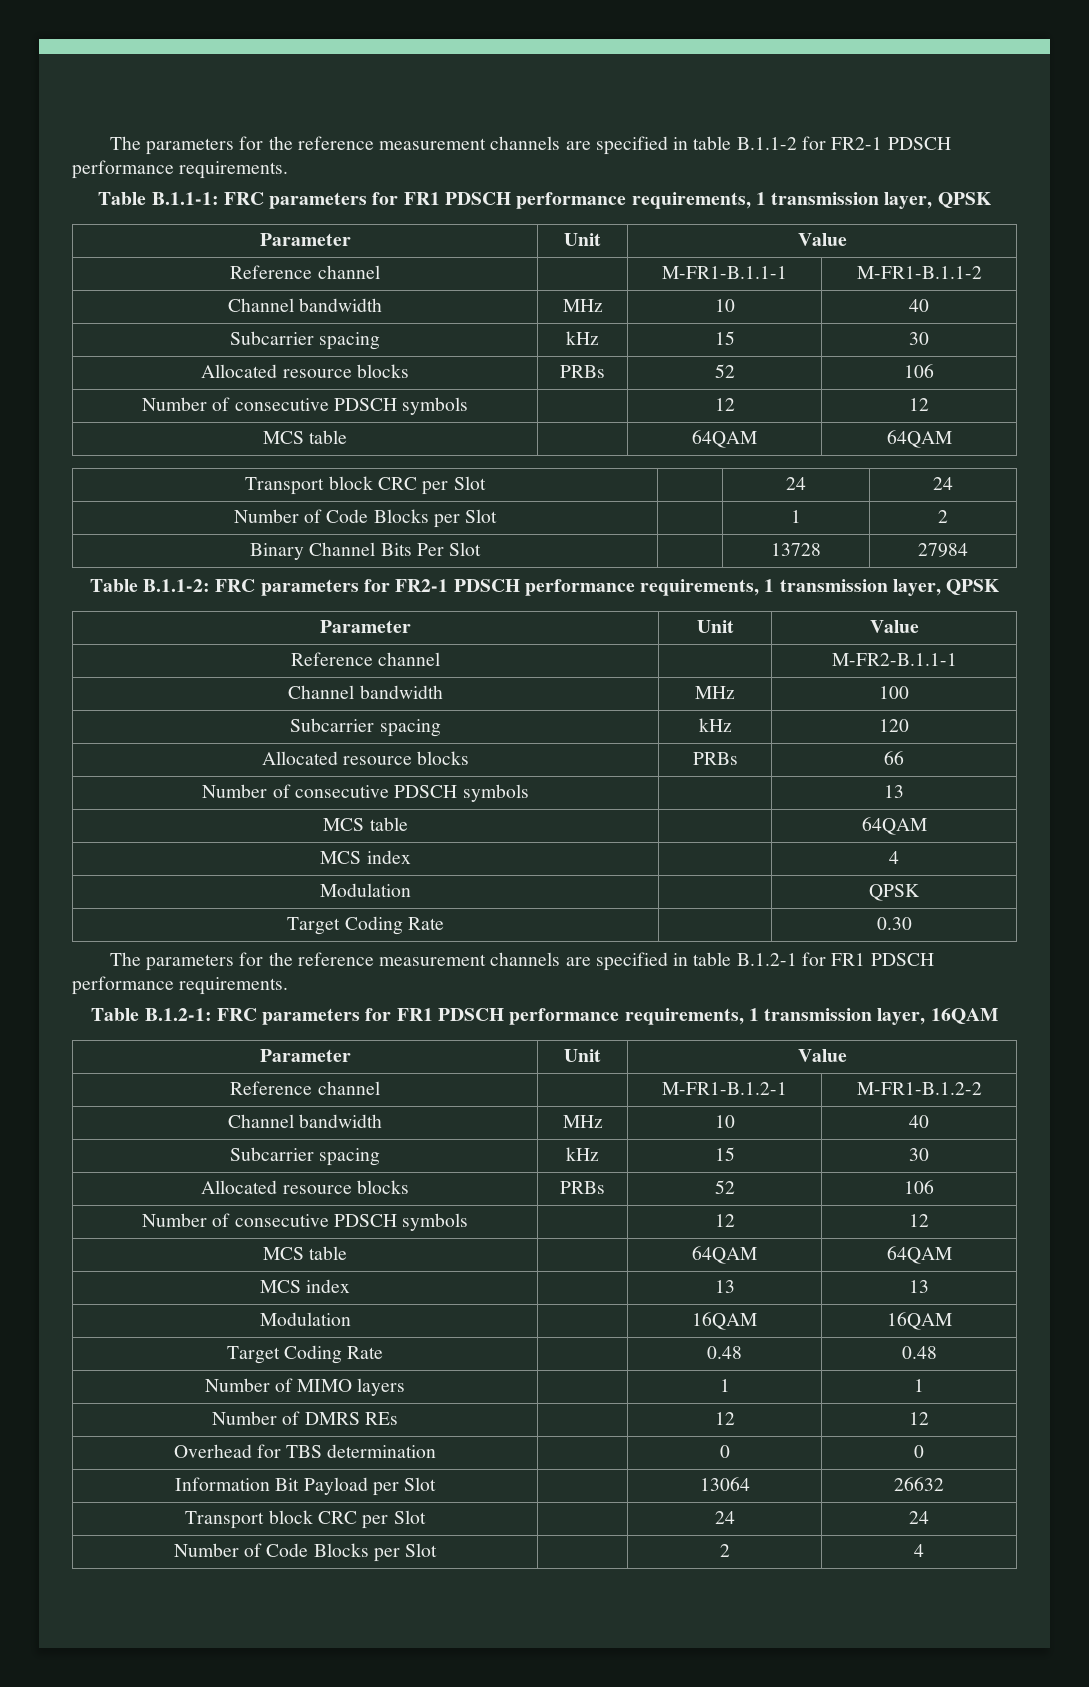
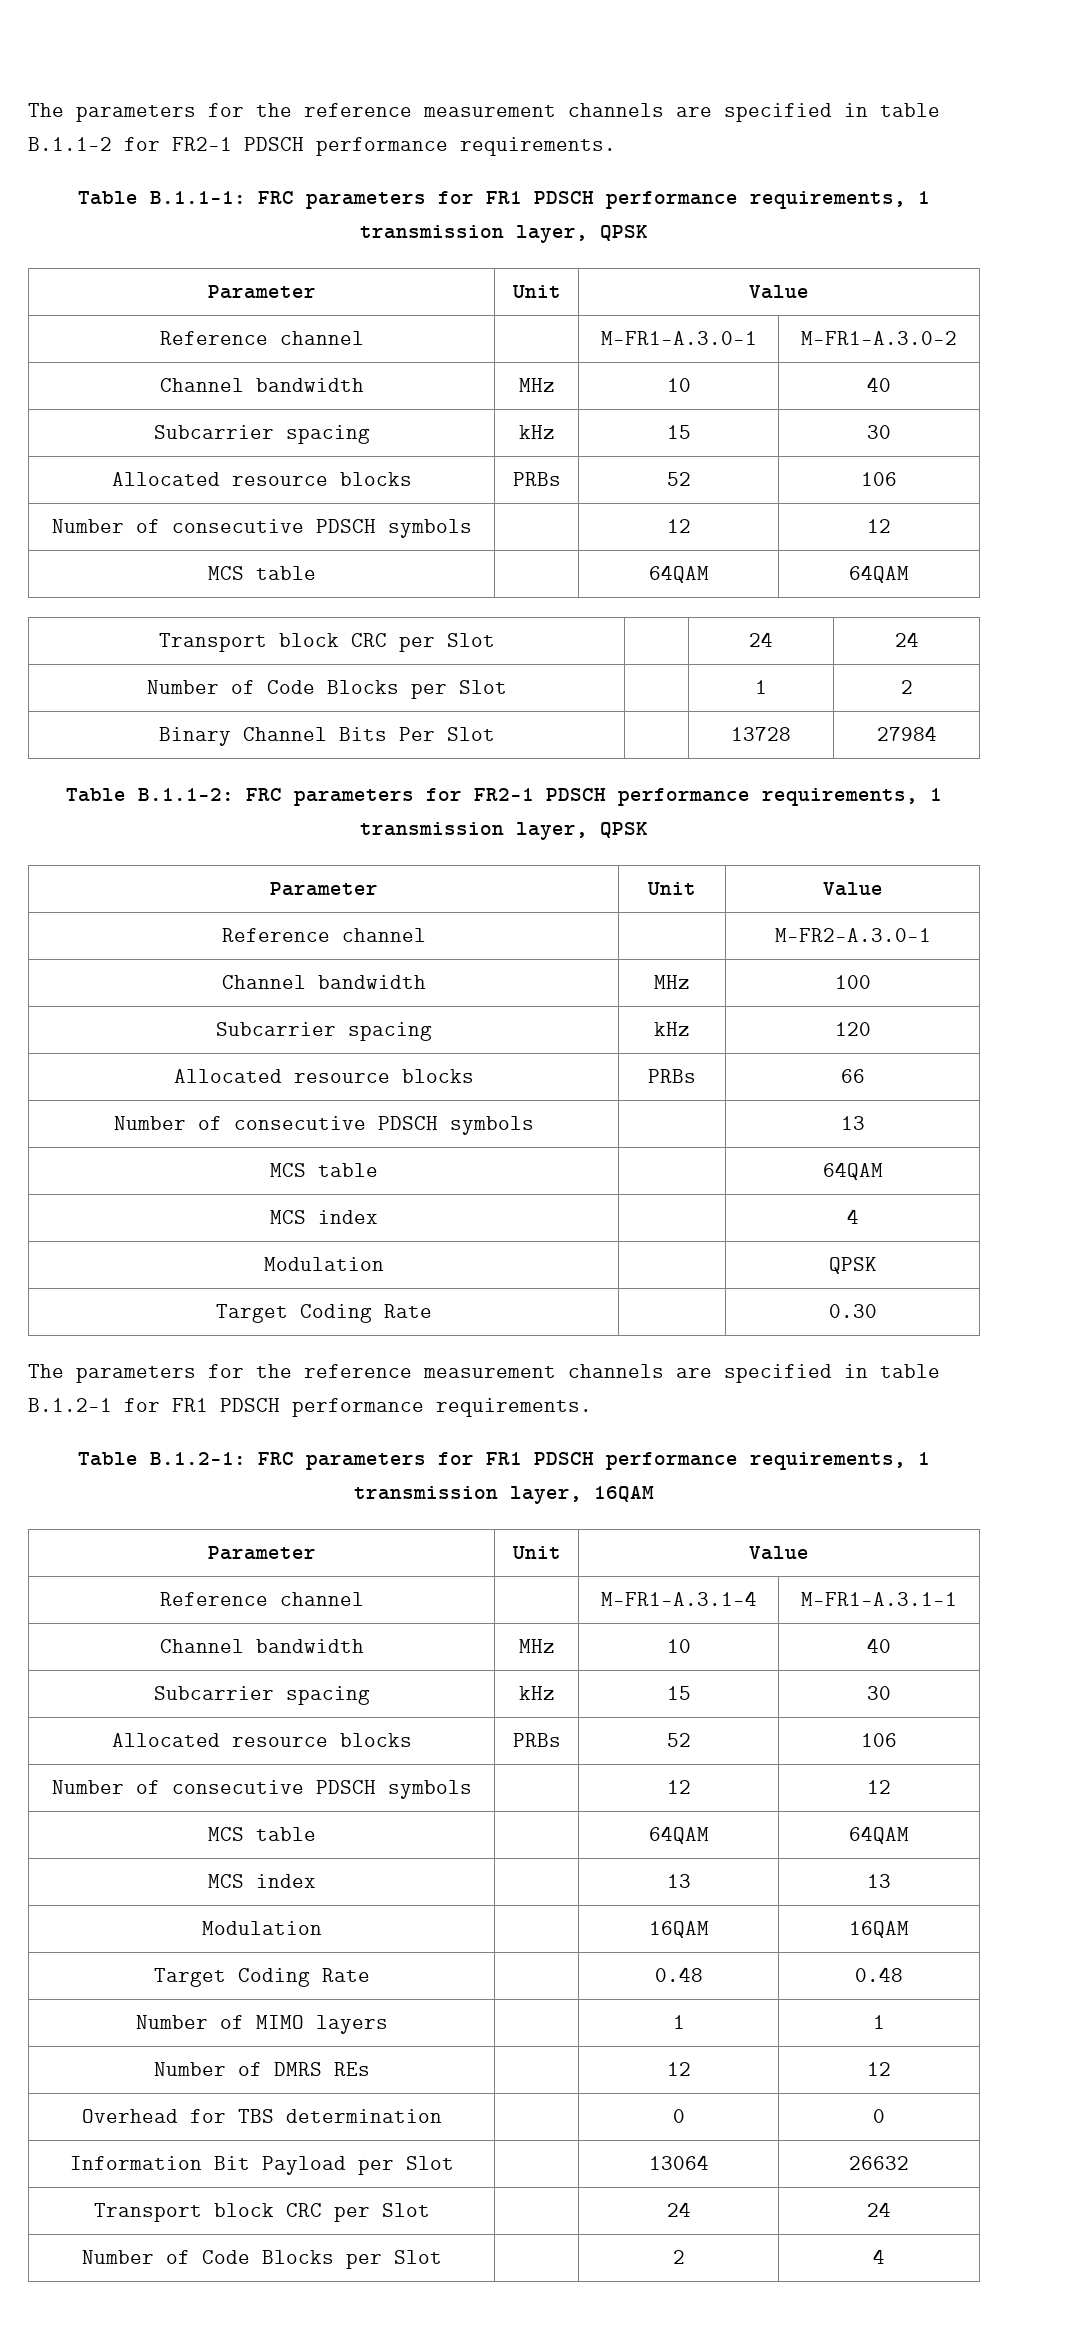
- Reference channel | | M-FR1-B.1.1-1 | M-FR1-B.1.1-2
+ Reference channel | | M-FR1-A.3.0-1 | M-FR1-A.3.0-2
- Reference channel | | M-FR2-B.1.1-1
+ Reference channel | | M-FR2-A.3.0-1
- Reference channel | | M-FR1-B.1.2-1 | M-FR1-B.1.2-2
+ Reference channel | | M-FR1-A.3.1-4 | M-FR1-A.3.1-1

